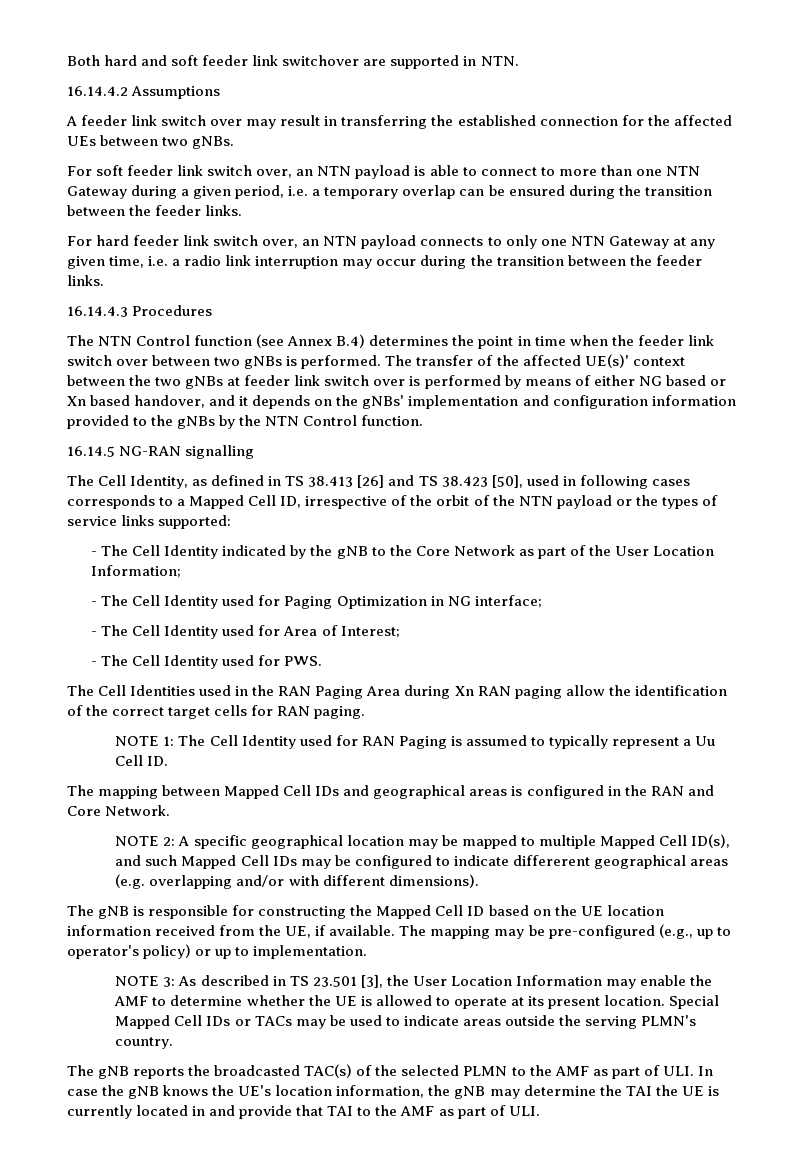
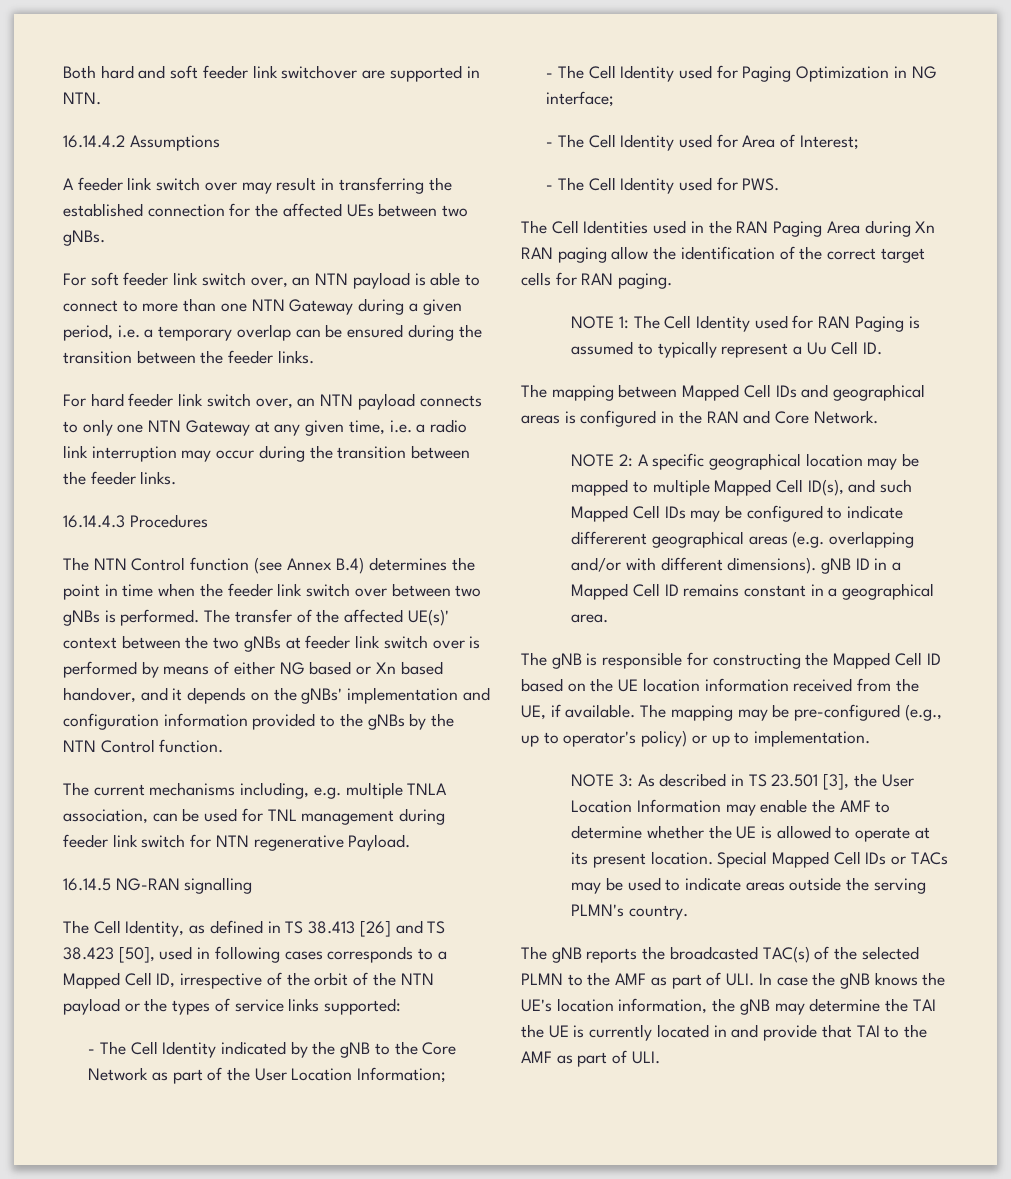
+ The current mechanisms including, e.g. multiple TNLA association, can be used for TNL management during feeder link switch for NTN regenerative Payload.
- NOTE 2: A specific geographical location may be mapped to multiple Mapped Cell ID(s), and such Mapped Cell IDs may be configured to indicate differerent geographical areas (e.g. overlapping and/or with different dimensions).
+ NOTE 2: A specific geographical location may be mapped to multiple Mapped Cell ID(s), and such Mapped Cell IDs may be configured to indicate differerent geographical areas (e.g. overlapping and/or with different dimensions). gNB ID in a Mapped Cell ID remains constant in a geographical area.

